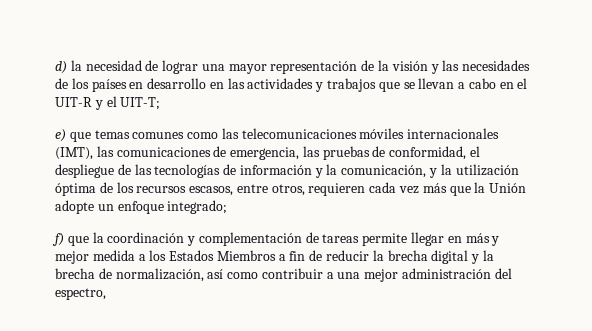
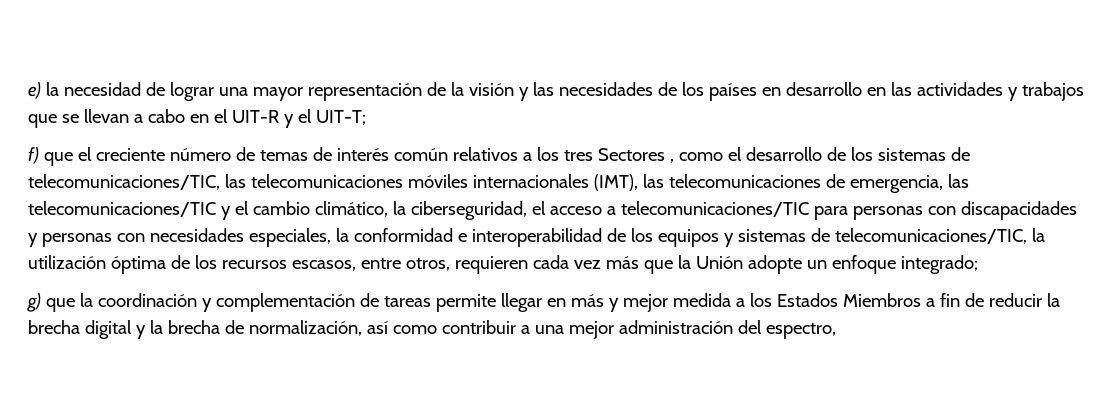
- d) la necesidad de lograr una mayor representación de la visión y las necesidades de los países en desarrollo en las actividades y trabajos que se llevan a cabo en el UIT-R y el UIT-T;
+ e) la necesidad de lograr una mayor representación de la visión y las necesidades de los países en desarrollo en las actividades y trabajos que se llevan a cabo en el UIT-R y el UIT-T;
- e) que temas comunes como las telecomunicaciones móviles internacionales (IMT), las comunicaciones de emergencia, las pruebas de conformidad, el despliegue de las tecnologías de información y la comunicación, y la utilización óptima de los recursos escasos, entre otros, requieren cada vez más que la Unión adopte un enfoque integrado;
+ f) que el creciente número de temas de interés común relativos a los tres Sectores , como el desarrollo de los sistemas de telecomunicaciones/TIC, las telecomunicaciones móviles internacionales (IMT), las telecomunicaciones de emergencia, las telecomunicaciones/TIC y el cambio climático, la ciberseguridad, el acceso a telecomunicaciones/TIC para personas con discapacidades y personas con necesidades especiales, la conformidad e interoperabilidad de los equipos y sistemas de telecomunicaciones/TIC, la utilización óptima de los recursos escasos, entre otros, requieren cada vez más que la Unión adopte un enfoque integrado;
- f) que la coordinación y complementación de tareas permite llegar en más y mejor medida a los Estados Miembros a fin de reducir la brecha digital y la brecha de normalización, así como contribuir a una mejor administración del espectro,
+ g) que la coordinación y complementación de tareas permite llegar en más y mejor medida a los Estados Miembros a fin de reducir la brecha digital y la brecha de normalización, así como contribuir a una mejor administración del espectro,

